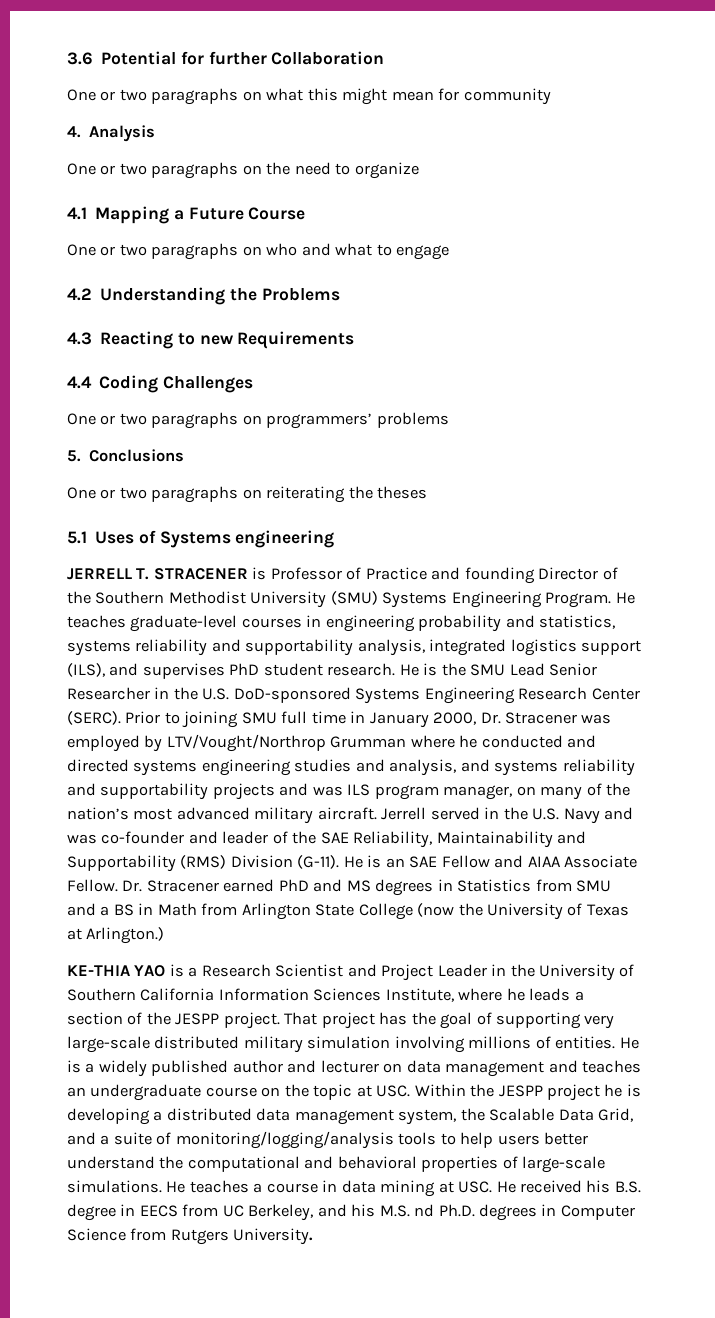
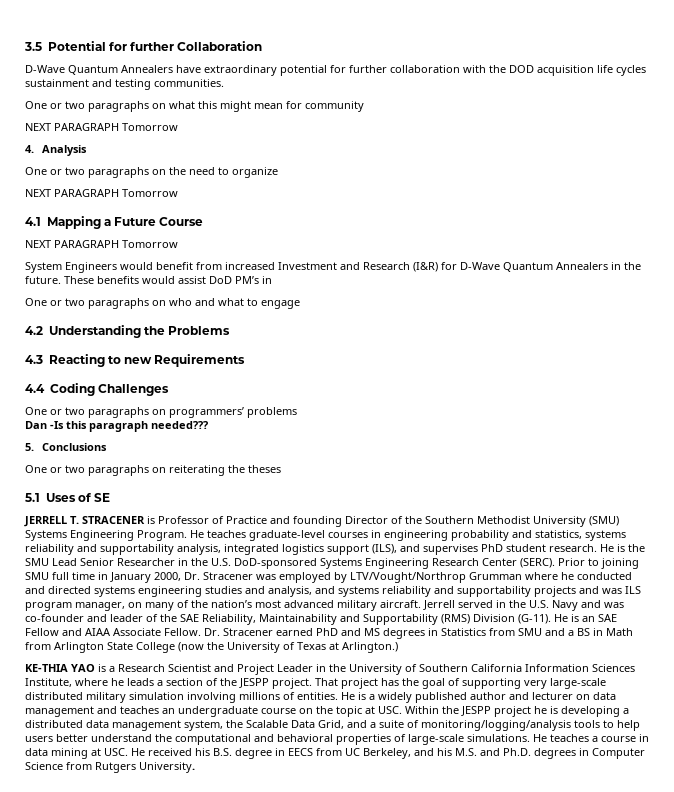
- 3.6 Potential for further Collaboration
+ 3.5 Potential for further Collaboration
+ D-Wave Quantum Annealers have extraordinary potential for further collaboration with the DOD acquisition life cycles sustainment and testing communities.
  One or two paragraphs on what this might mean for community
+ NEXT PARAGRAPH Tomorrow
  One or two paragraphs on the need to organize
+ NEXT PARAGRAPH Tomorrow
  4.1 Mapping a Future Course
+ NEXT PARAGRAPH Tomorrow
+ System Engineers would benefit from increased Investment and Research (I&R) for D-Wave Quantum Annealers in the future. These benefits would assist DoD PM’s in
+ Dan -Is this paragraph needed???
- 5.1 Uses of Systems engineering
+ 5.1 Uses of SE
- He teaches a course in data mining at USC. He received his B.S. degree in EECS from UC Berkeley, and his M.S. nd Ph.D. degrees in Computer Science from Rutgers University.
+ He teaches a course in data mining at USC. He received his B.S. degree in EECS from UC Berkeley, and his M.S. and Ph.D. degrees in Computer Science from Rutgers University.

